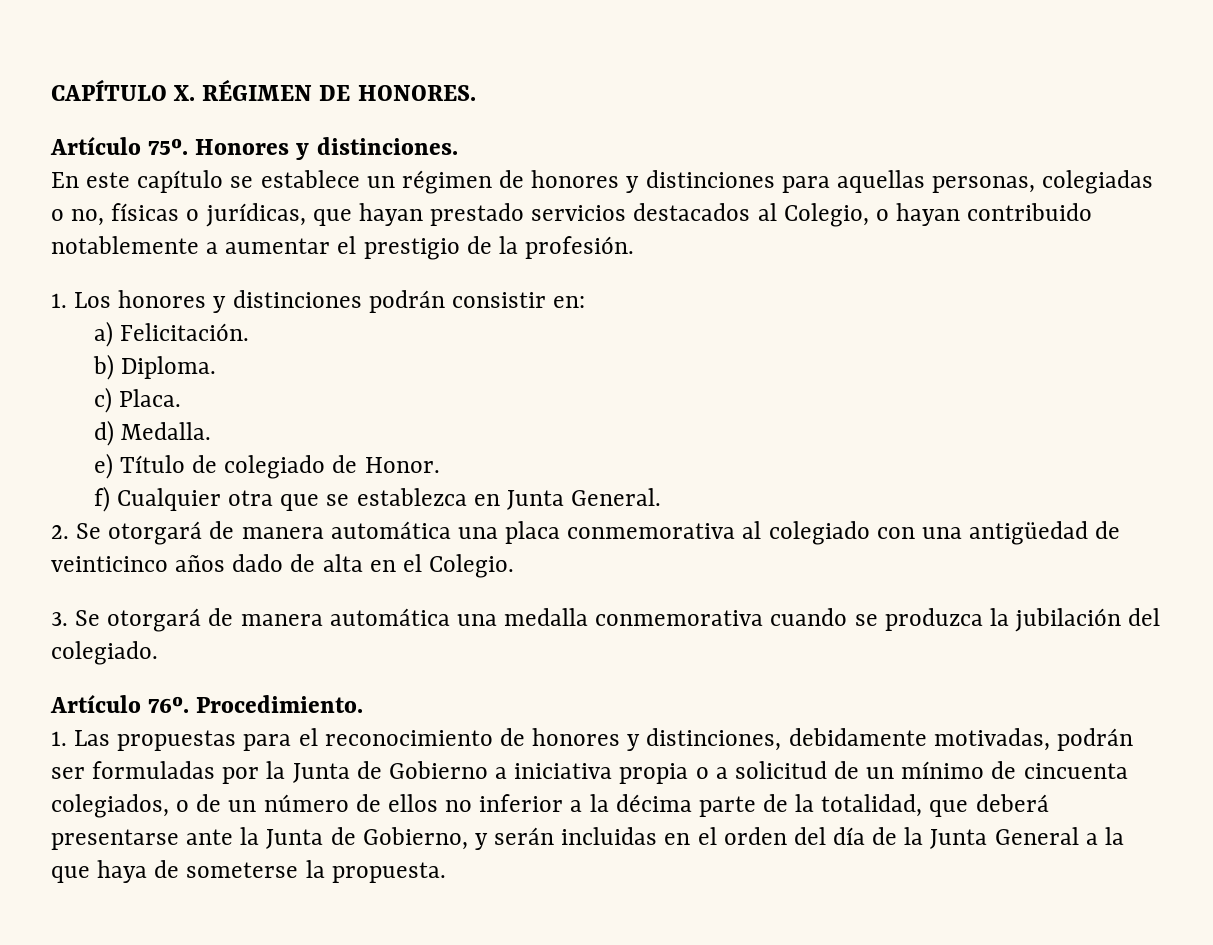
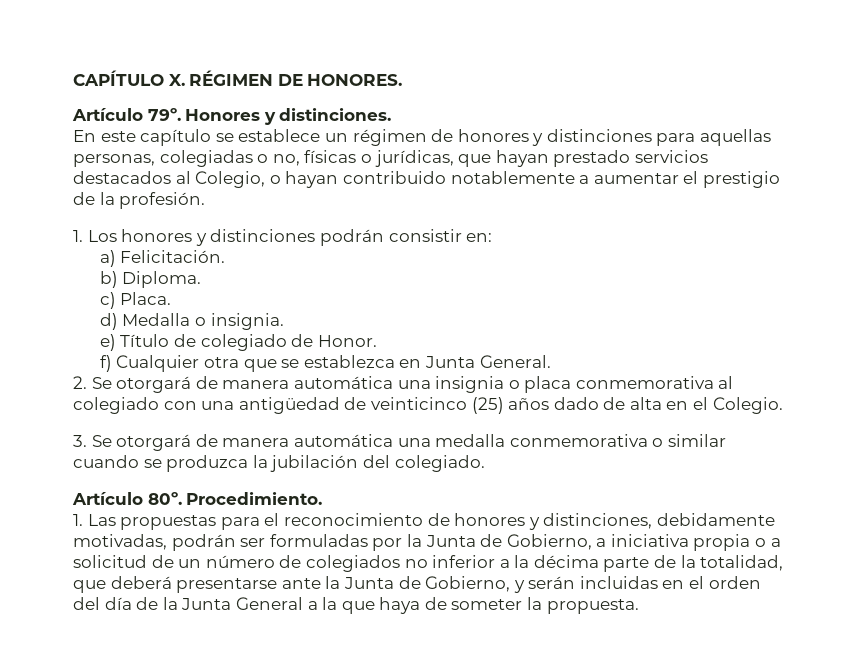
- Artículo 75º.
+ Artículo 79º.
- d) Medalla.
+ d) Medalla o insignia.
- 2. Se otorgará de manera automática una placa conmemorativa al colegiado con una antigüedad de veinticinco años dado de alta en el Colegio.
+ 2. Se otorgará de manera automática una insignia o placa conmemorativa al colegiado con una antigüedad de veinticinco (25) años dado de alta en el Colegio.
- 3. Se otorgará de manera automática una medalla conmemorativa cuando se produzca la jubilación del colegiado.
+ 3. Se otorgará de manera automática una medalla conmemorativa o similar cuando se produzca la jubilación del colegiado.
- Artículo 76º.
+ Artículo 80º.
- 1. Las propuestas para el reconocimiento de honores y distinciones, debidamente motivadas, podrán ser formuladas por la Junta de Gobierno a iniciativa propia o a solicitud de un mínimo de cincuenta colegiados, o de un número de ellos no inferior a la décima parte de la totalidad, que deberá presentarse ante la Junta de Gobierno, y serán incluidas en el orden del día de la Junta General a la que haya de someterse la propuesta.
+ 1. Las propuestas para el reconocimiento de honores y distinciones, debidamente motivadas, podrán ser formuladas por la Junta de Gobierno, a iniciativa propia o a solicitud de un número de colegiados no inferior a la décima parte de la totalidad, que deberá presentarse ante la Junta de Gobierno, y serán incluidas en el orden del día de la Junta General a la que haya de someter la propuesta.

